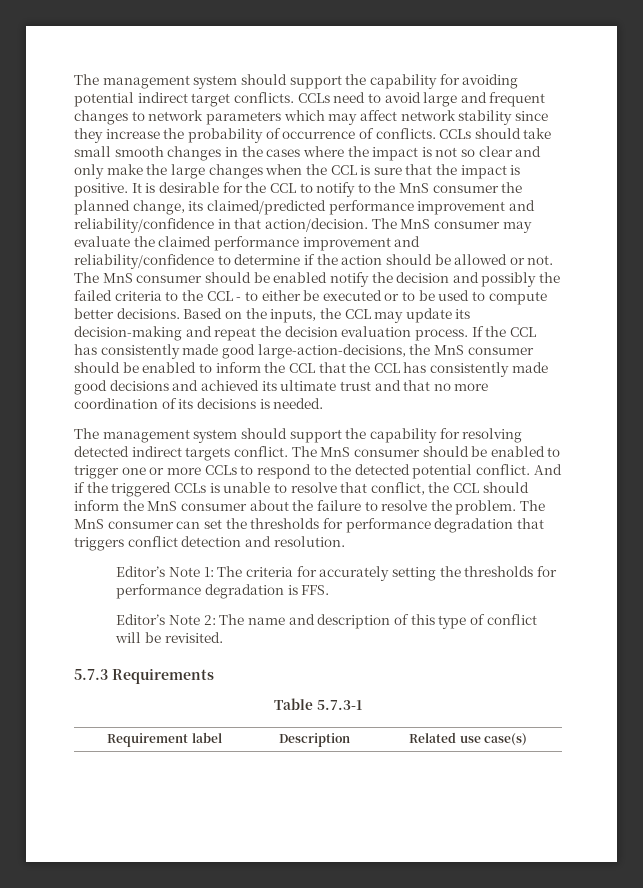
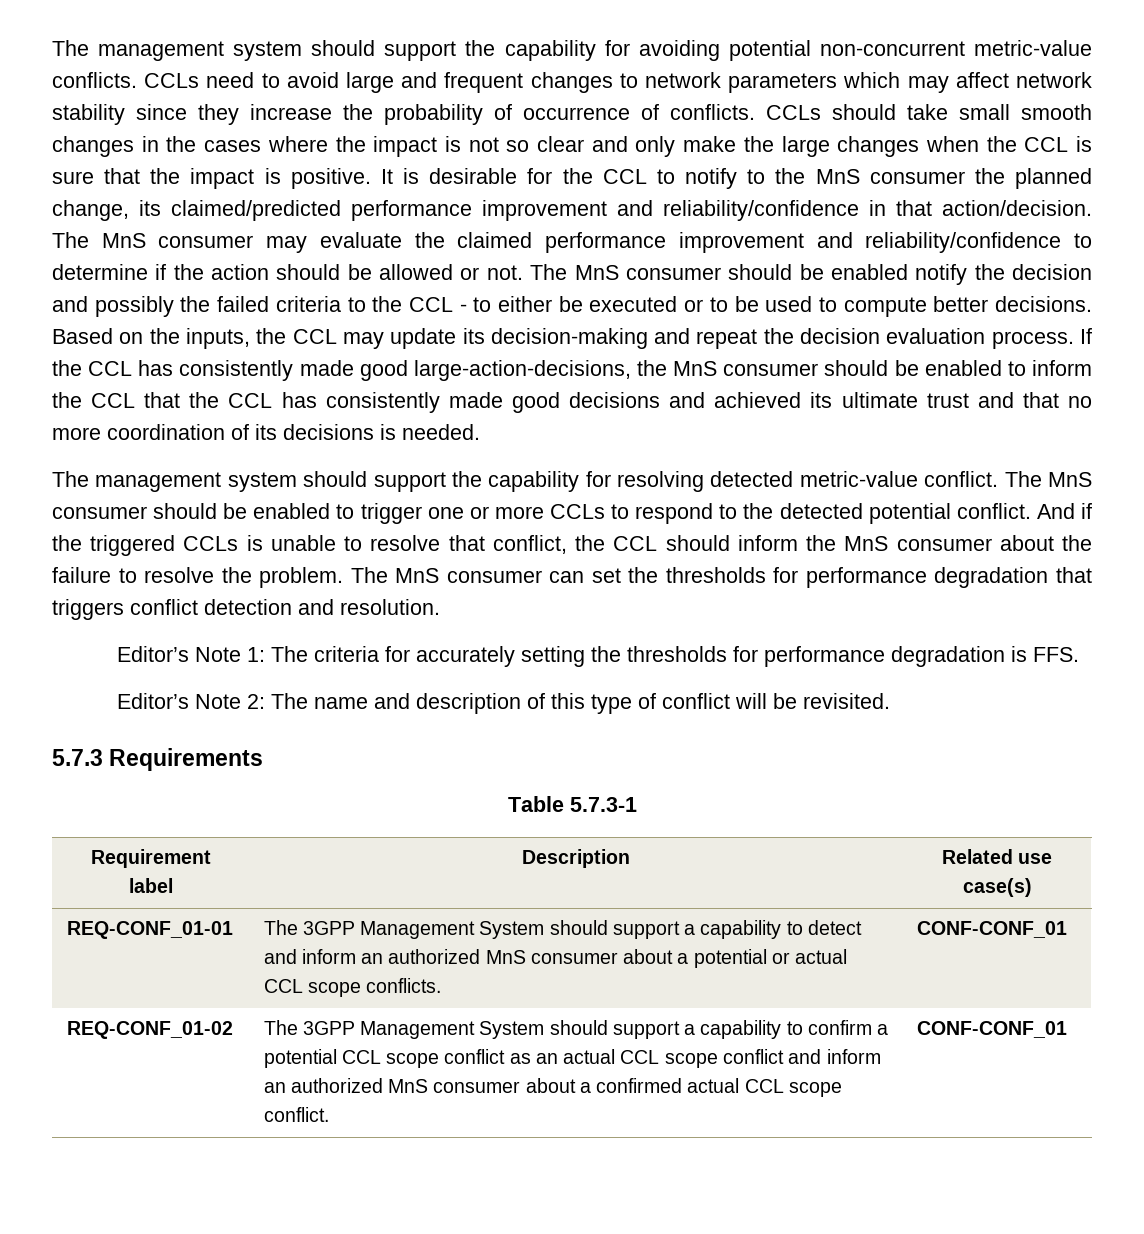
- The management system should support the capability for avoiding potential indirect target conflicts.
+ The management system should support the capability for avoiding potential non-concurrent metric-value conflicts.
- The management system should support the capability for resolving detected indirect targets conflict.
+ The management system should support the capability for resolving detected metric-value conflict.
+ REQ-CONF_01-01 | The 3GPP Management System should support a capability to detect and inform an authorized MnS consumer about a potential or actual CCL scope conflicts. | CONF-CONF_01
+ REQ-CONF_01-02 | The 3GPP Management System should support a capability to confirm a potential CCL scope conflict as an actual CCL scope conflict and inform an authorized MnS consumer about a confirmed actual CCL scope conflict. | CONF-CONF_01

